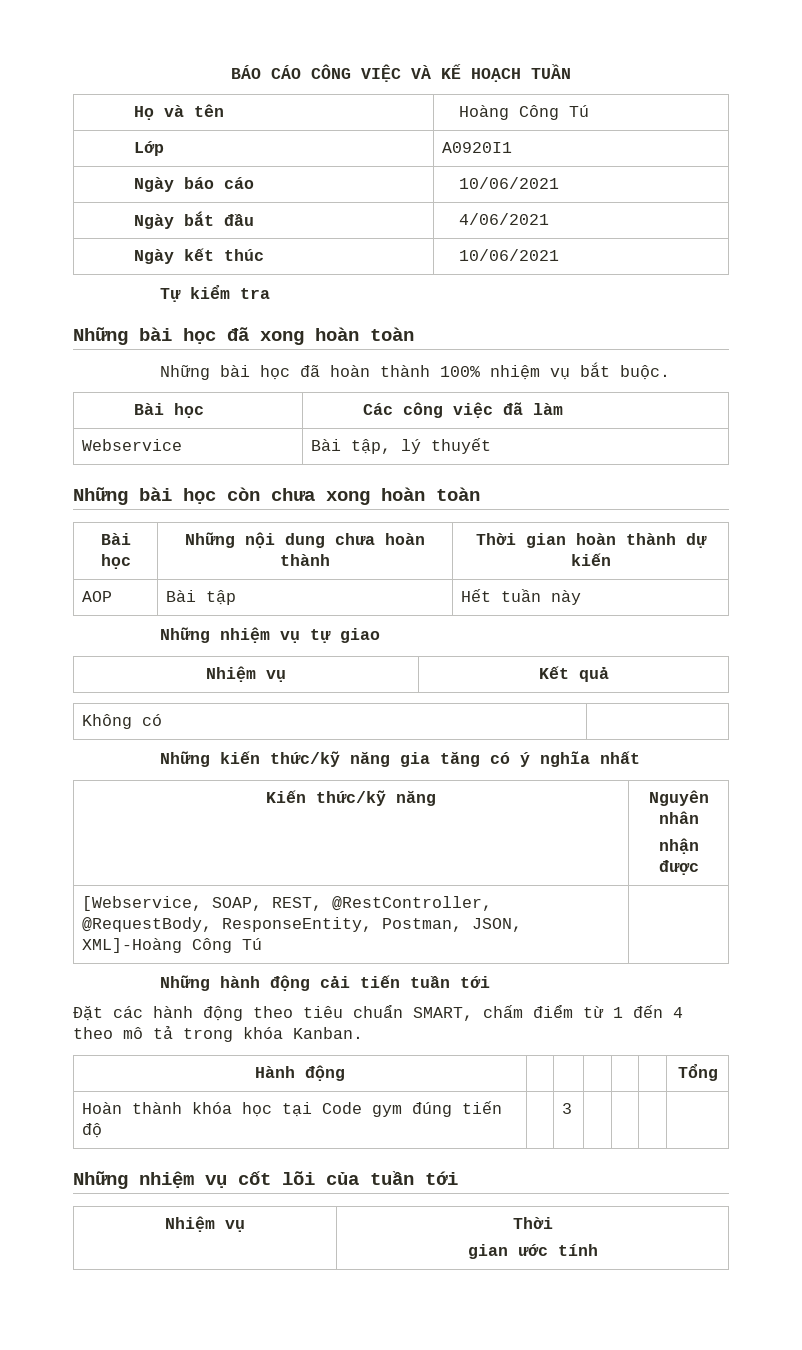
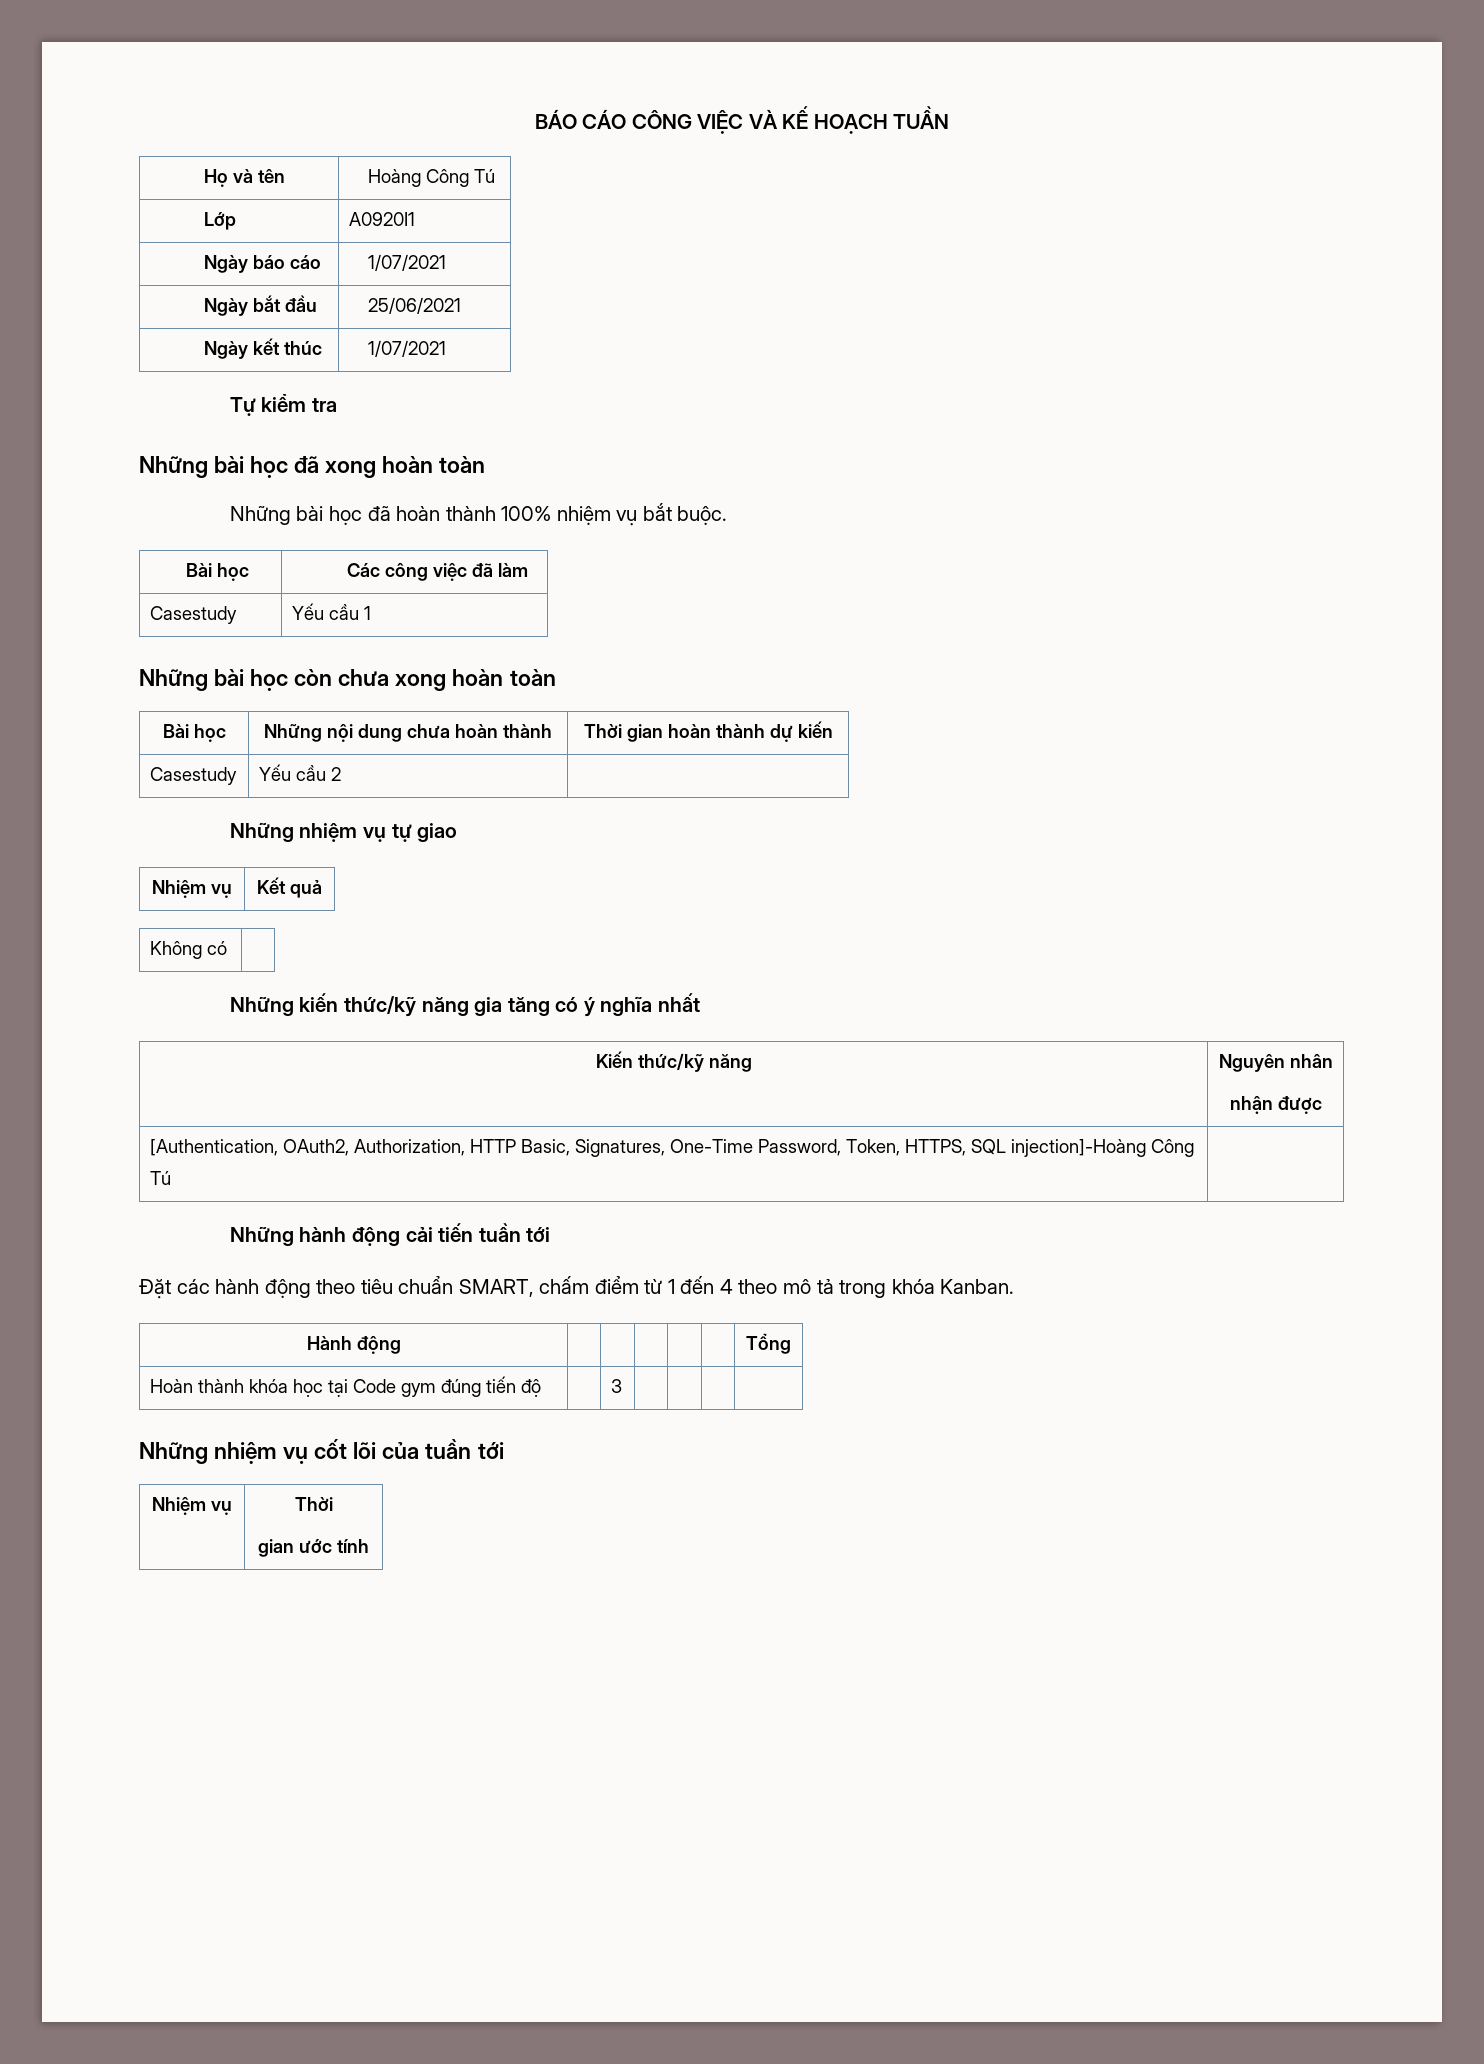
- Ngày báo cáo | 10/06/2021
+ Ngày báo cáo | 1/07/2021
- Ngày bắt đầu | 4/06/2021
+ Ngày bắt đầu | 25/06/2021
- Ngày kết thúc | 10/06/2021
+ Ngày kết thúc | 1/07/2021
- Webservice | Bài tập, lý thuyết
+ Casestudy | Yếu cầu 1
- AOP | Bài tập | Hết tuần này
+ Casestudy | Yếu cầu 2 |
- [Webservice, SOAP, REST, @RestController, @RequestBody, ResponseEntity, Postman, JSON, XML]-Hoàng Công Tú |
+ [Authentication, OAuth2, Authorization, HTTP Basic, Signatures, One-Time Password, Token, HTTPS, SQL injection]-Hoàng Công Tú |

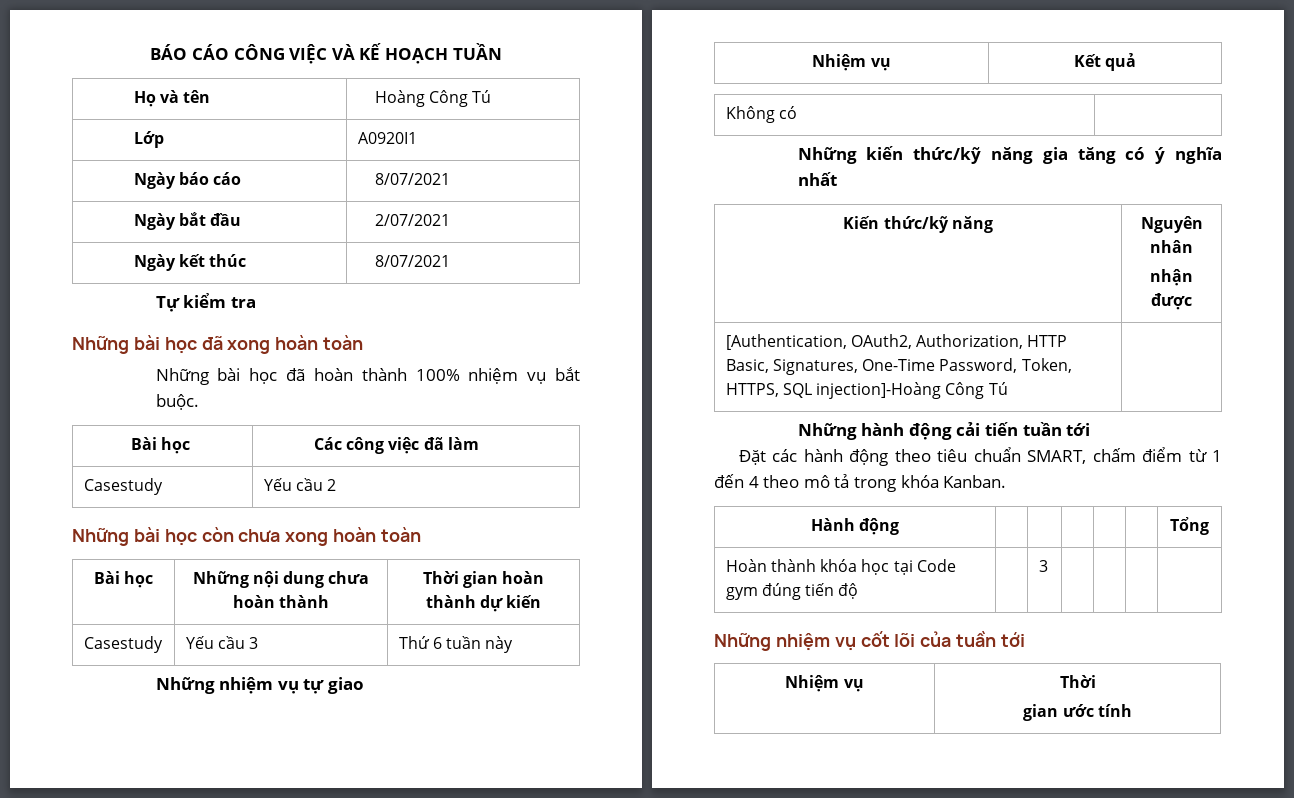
- Ngày báo cáo | 1/07/2021
+ Ngày báo cáo | 8/07/2021
- Ngày bắt đầu | 25/06/2021
+ Ngày bắt đầu | 2/07/2021
- Ngày kết thúc | 1/07/2021
+ Ngày kết thúc | 8/07/2021
- Casestudy | Yếu cầu 1
+ Casestudy | Yếu cầu 2
- Casestudy | Yếu cầu 2 |
+ Casestudy | Yếu cầu 3 | Thứ 6 tuần này

